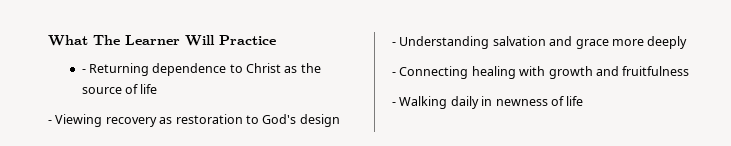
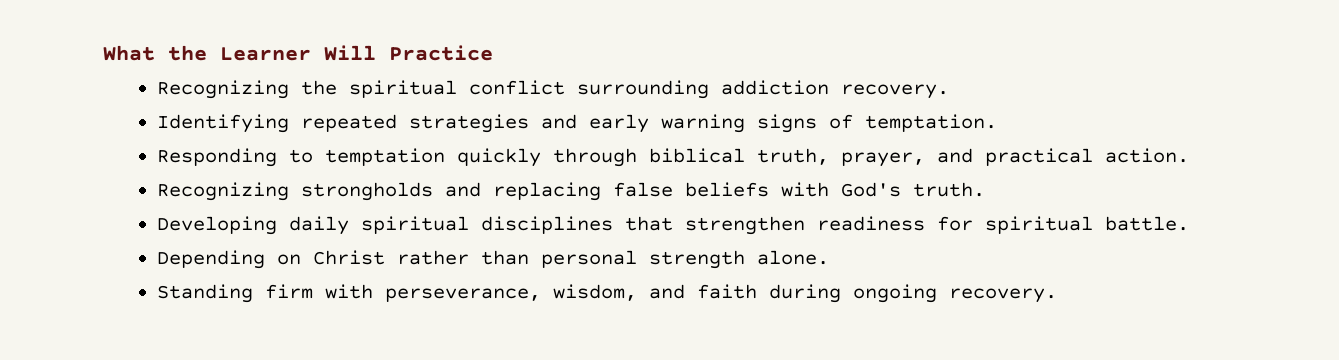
- What The Learner Will Practice
+ What the Learner Will Practice
- - Returning dependence to Christ as the source of life
- - Viewing recovery as restoration to God's design
- - Understanding salvation and grace more deeply
- - Connecting healing with growth and fruitfulness
- - Walking daily in newness of life
+ Recognizing the spiritual conflict surrounding addiction recovery.
+ Identifying repeated strategies and early warning signs of temptation.
+ Responding to temptation quickly through biblical truth, prayer, and practical action.
+ Recognizing strongholds and replacing false beliefs with God's truth.
+ Developing daily spiritual disciplines that strengthen readiness for spiritual battle.
+ Depending on Christ rather than personal strength alone.
+ Standing firm with perseverance, wisdom, and faith during ongoing recovery.

